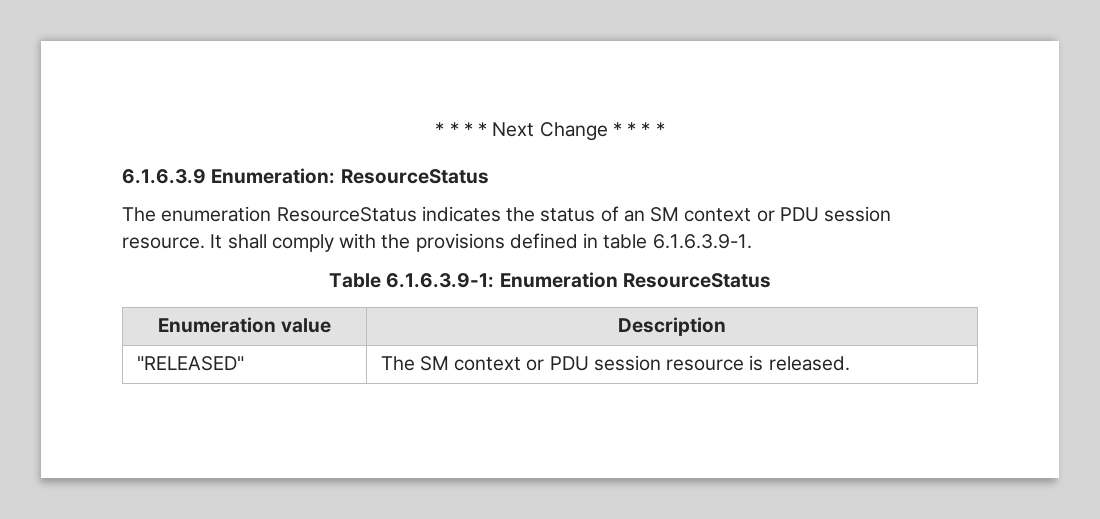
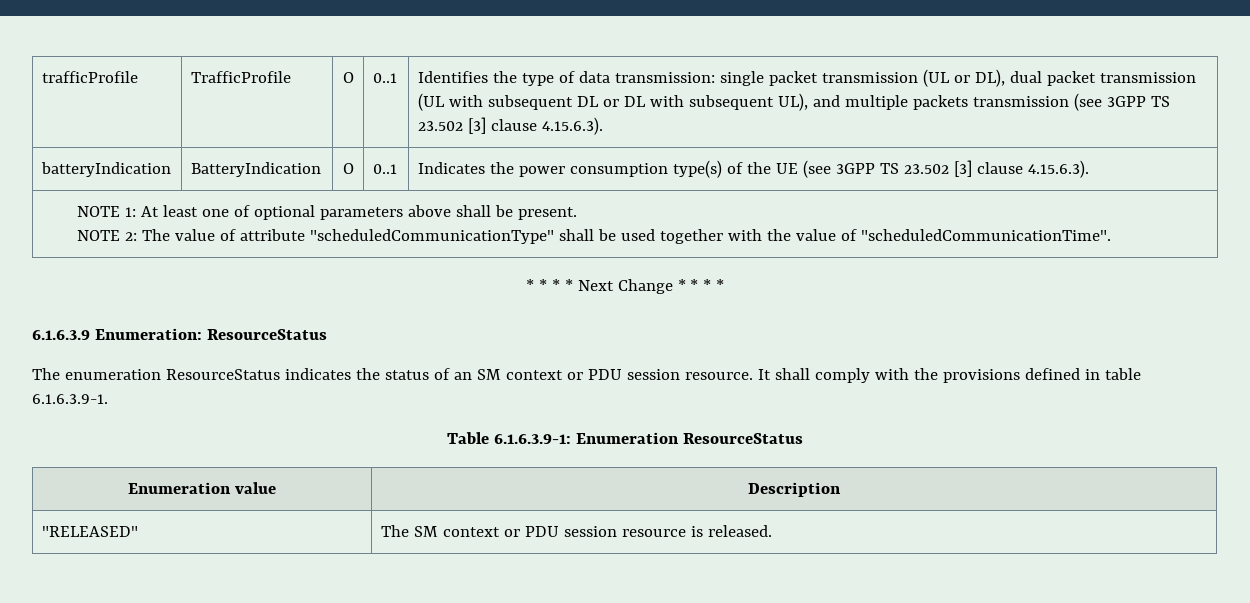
+ trafficProfile | TrafficProfile | O | 0..1 | Identifies the type of data transmission: single packet transmission (UL or DL), dual packet transmission (UL with subsequent DL or DL with subsequent UL), and multiple packets transmission (see 3GPP TS 23.502 [3] clause 4.15.6.3).
+ batteryIndication | BatteryIndication | O | 0..1 | Indicates the power consumption type(s) of the UE (see 3GPP TS 23.502 [3] clause 4.15.6.3).
+ NOTE 1: At least one of optional parameters above shall be present.
+ NOTE 2: The value of attribute "scheduledCommunicationType" shall be used together with the value of "scheduledCommunicationTime".

